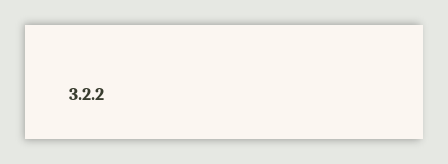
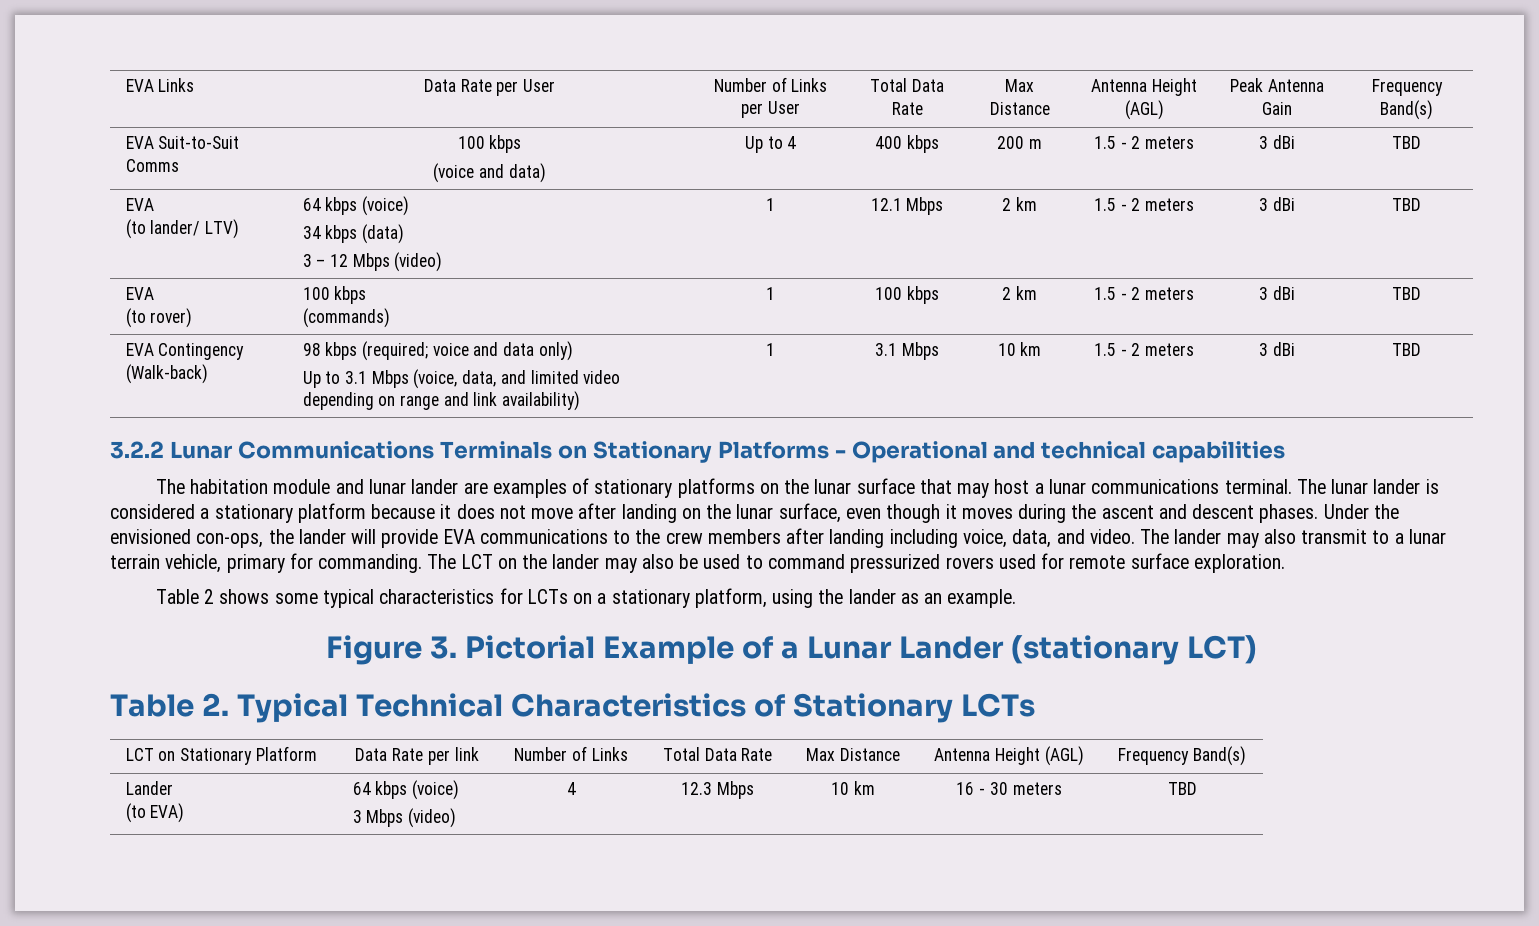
- 3.2.2
+ EVA Links | Data Rate per User | Number of Links per User | Total Data Rate | Max Distance | Antenna Height (AGL) | Peak Antenna Gain | Frequency Band(s)
+ EVA Suit-to-Suit Comms | 100 kbps
+ (voice and data) | Up to 4 | 400 kbps | 200 m | 1.5 - 2 meters | 3 dBi | TBD
+ EVA
+ (to lander/ LTV) | 64 kbps (voice)
+ 34 kbps (data)
+ 3 – 12 Mbps (video) | 1 | 12.1 Mbps | 2 km | 1.5 - 2 meters | 3 dBi | TBD
+ EVA
+ (to rover) | 100 kbps
+ (commands) | 1 | 100 kbps | 2 km | 1.5 - 2 meters | 3 dBi | TBD
+ EVA Contingency (Walk-back) | 98 kbps (required; voice and data only)
+ Up to 3.1 Mbps (voice, data, and limited video depending on range and link availability) | 1 | 3.1 Mbps | 10 km | 1.5 - 2 meters | 3 dBi | TBD
+ 3.2.2 Lunar Communications Terminals on Stationary Platforms - Operational and technical capabilities
+ The habitation module and lunar lander are examples of stationary platforms on the lunar surface that may host a lunar communications terminal. The lunar lander is considered a stationary platform because it does not move after landing on the lunar surface, even though it moves during the ascent and descent phases. Under the envisioned con-ops, the lander will provide EVA communications to the crew members after landing including voice, data, and video. The lander may also transmit to a lunar terrain vehicle, primary for commanding. The LCT on the lander may also be used to command pressurized rovers used for remote surface exploration.
+ Table 2 shows some typical characteristics for LCTs on a stationary platform, using the lander as an example.
+ Figure 3. Pictorial Example of a Lunar Lander (stationary LCT)
+ Table 2. Typical Technical Characteristics of Stationary LCTs
+ LCT on Stationary Platform | Data Rate per link | Number of Links | Total Data Rate | Max Distance | Antenna Height (AGL) | Frequency Band(s)
+ Lander
+ (to EVA) | 64 kbps (voice)
+ 3 Mbps (video) | 4 | 12.3 Mbps | 10 km | 16 - 30 meters | TBD

